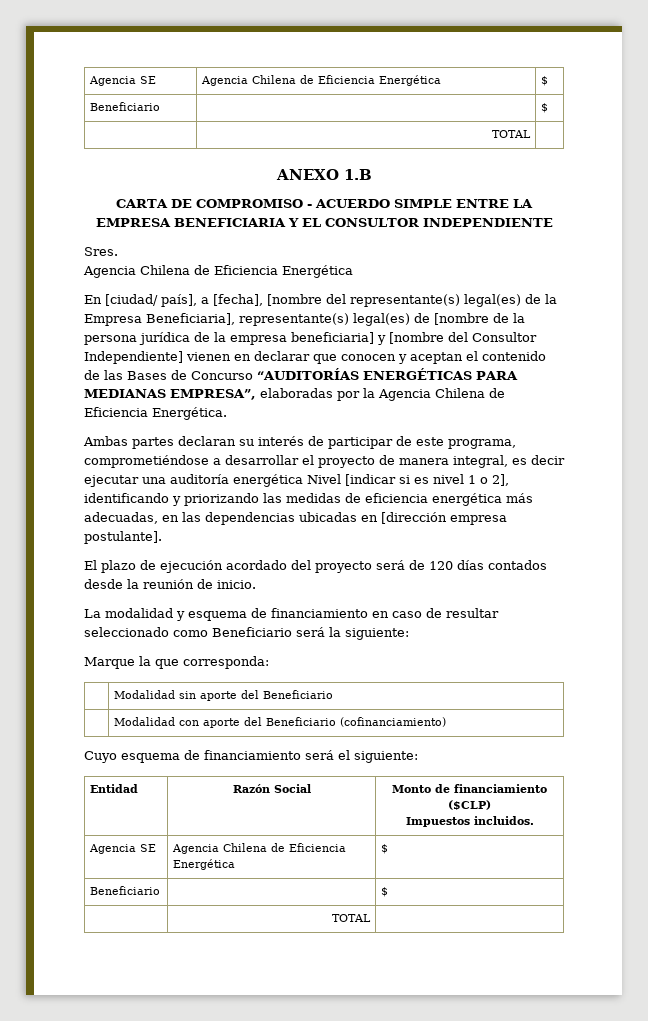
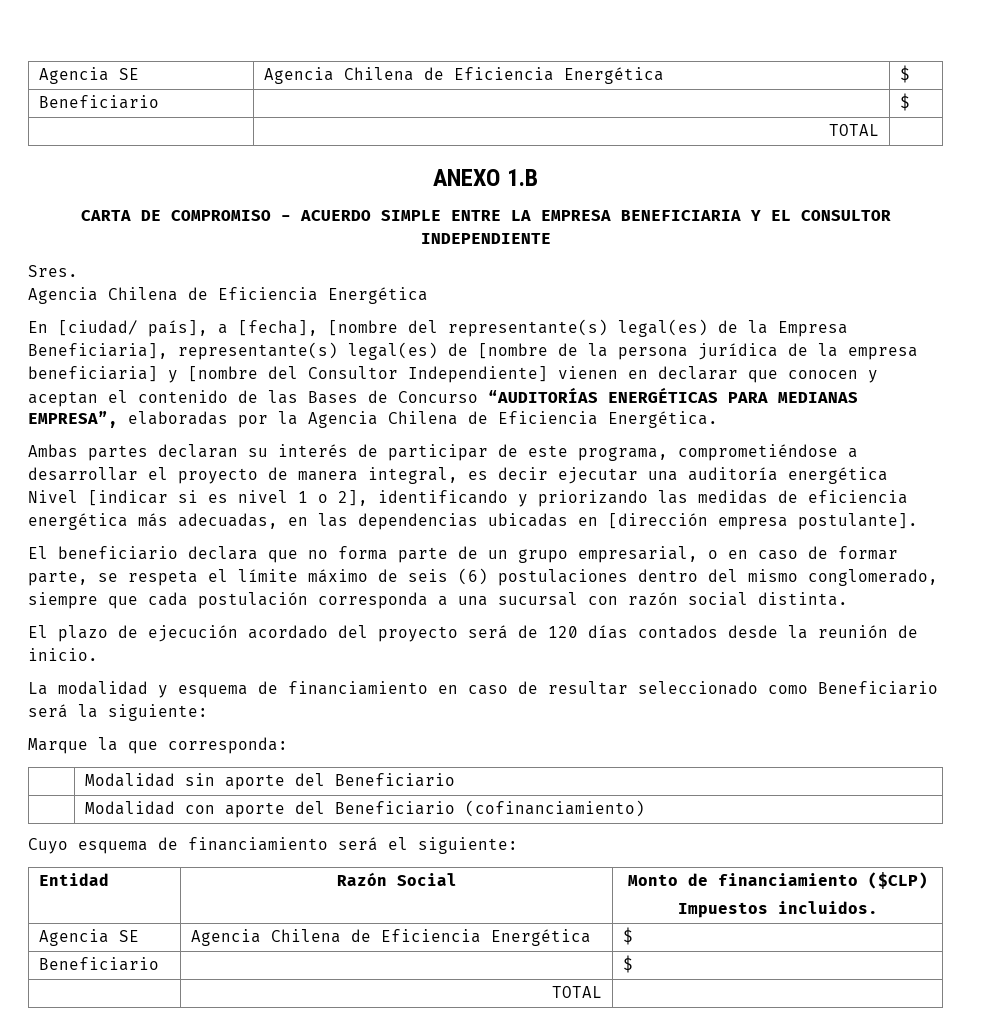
+ El beneficiario declara que no forma parte de un grupo empresarial, o en caso de formar parte, se respeta el límite máximo de seis (6) postulaciones dentro del mismo conglomerado, siempre que cada postulación corresponda a una sucursal con razón social distinta.

